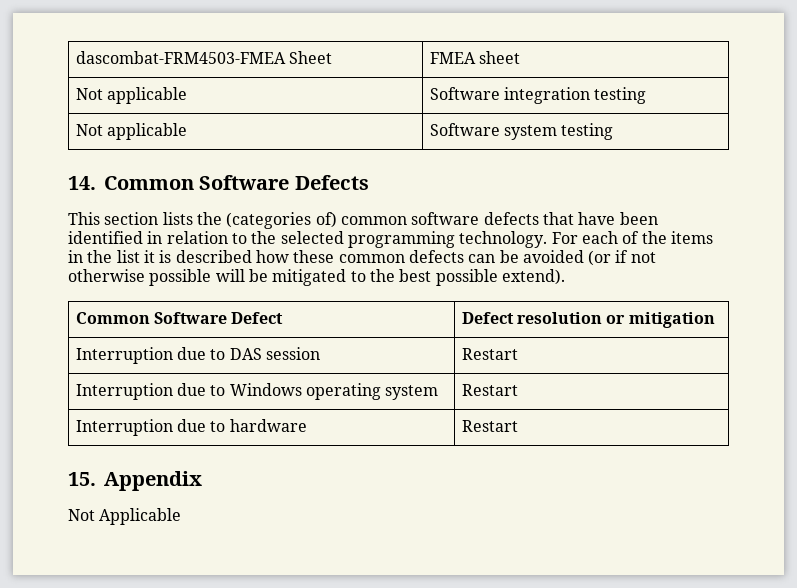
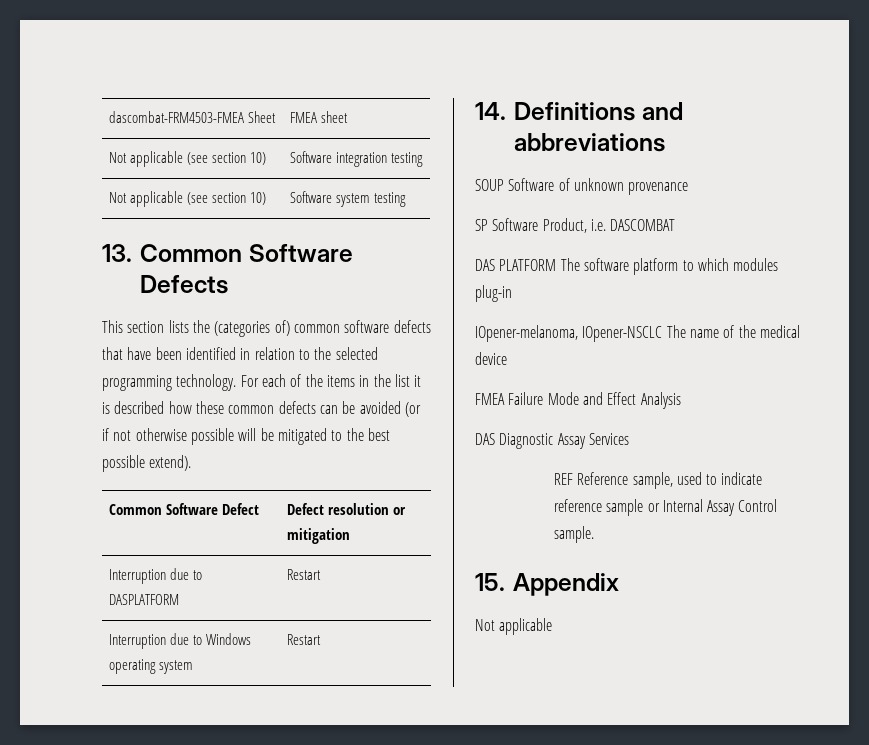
- Not applicable | Software integration testing
+ Not applicable (see section 10) | Software integration testing
- Not applicable | Software system testing
+ Not applicable (see section 10) | Software system testing
- 14. Common Software Defects
+ 13. Common Software Defects
- Interruption due to DAS session | Restart
+ Interruption due to DASPLATFORM | Restart
- Interruption due to hardware | Restart
+ 14. Definitions and abbreviations
+ SOUP Software of unknown provenance
+ SP Software Product, i.e. DASCOMBAT
+ DAS PLATFORM The software platform to which modules plug-in
+ IOpener-melanoma, IOpener-NSCLC The name of the medical device
+ FMEA Failure Mode and Effect Analysis
+ DAS Diagnostic Assay Services
+ REF Reference sample, used to indicate reference sample or Internal Assay Control sample.
  15. Appendix
- Not Applicable
+ Not applicable

